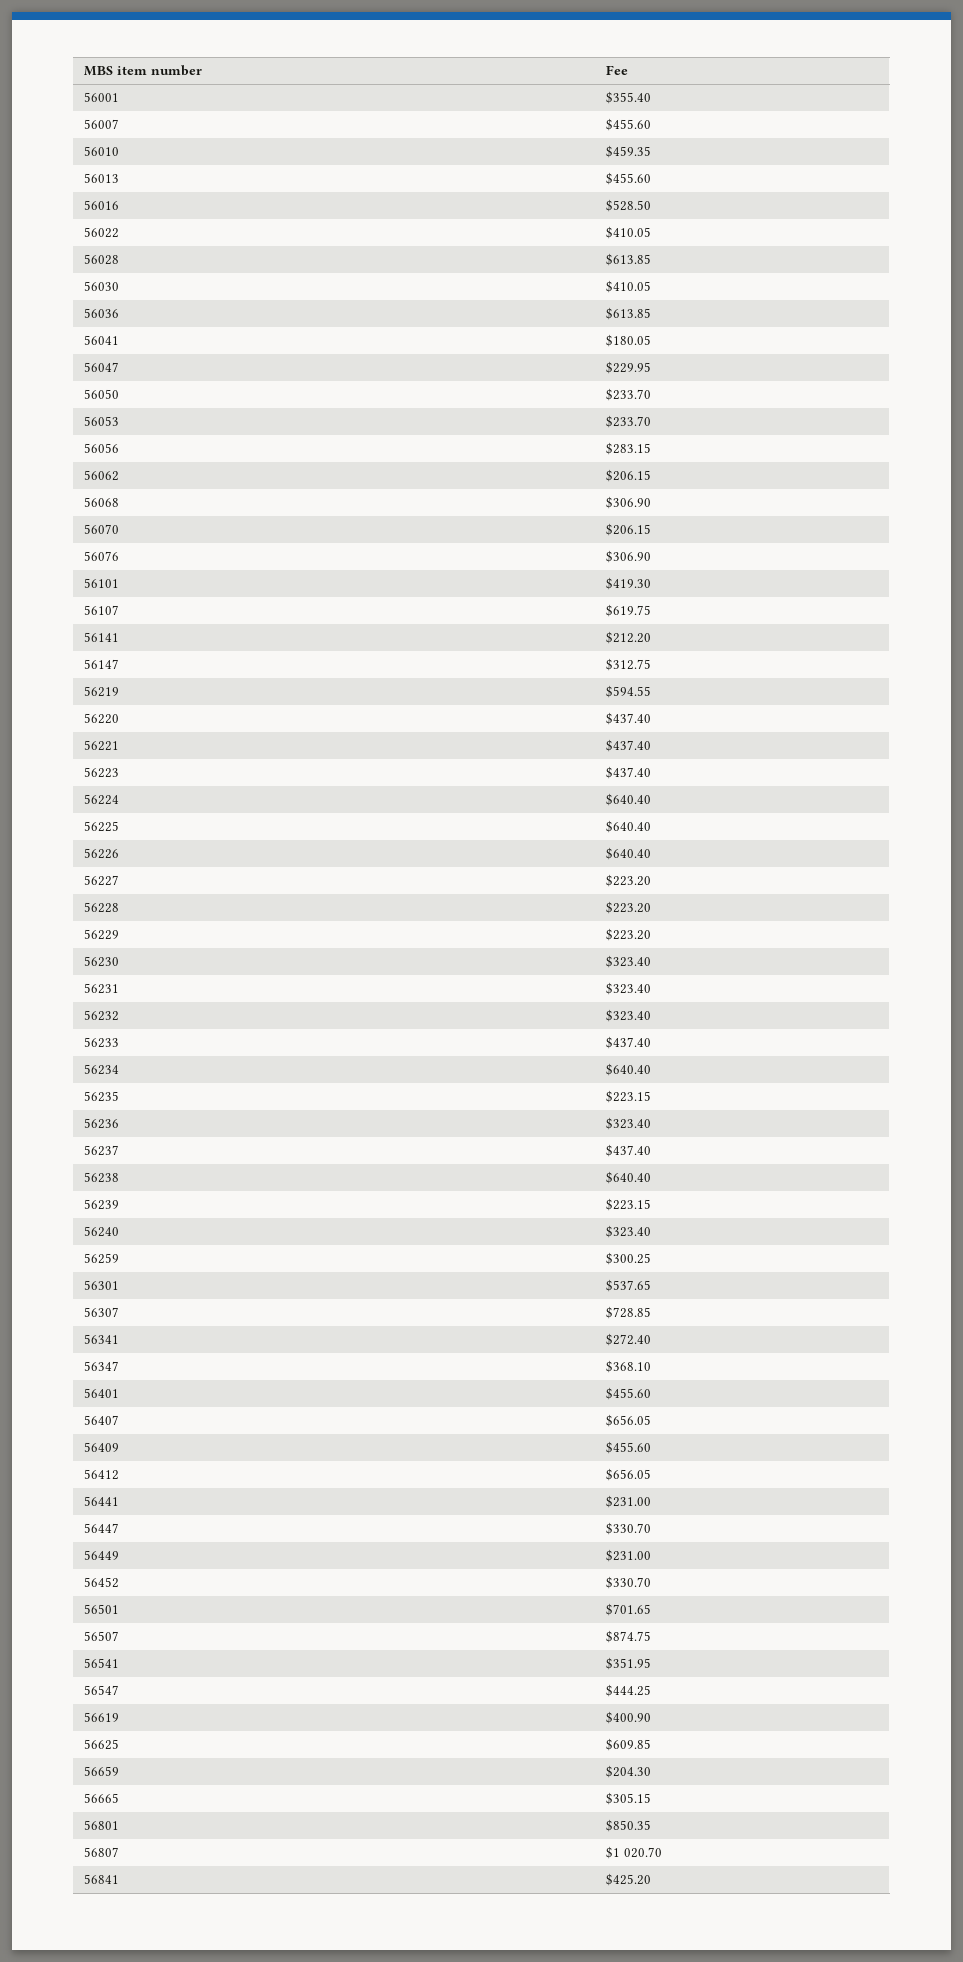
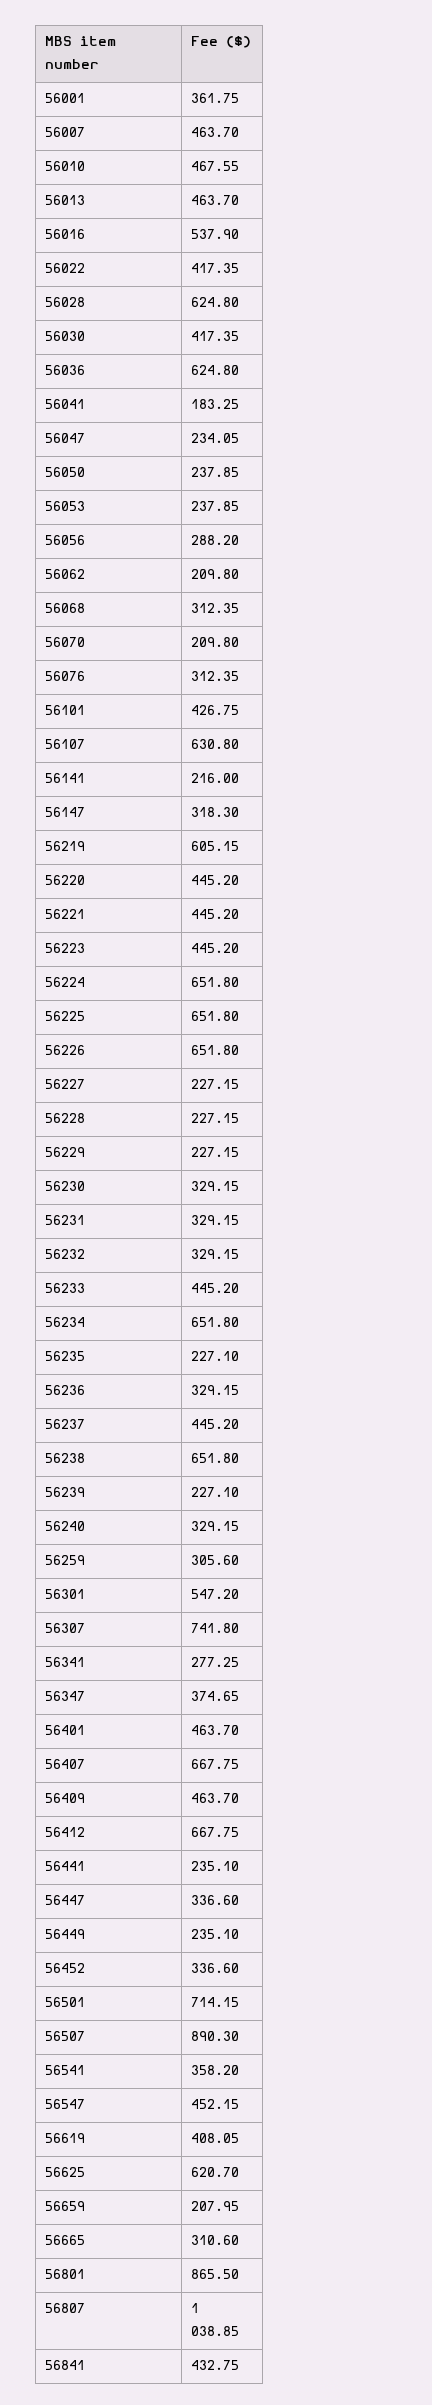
- MBS item number | Fee
+ MBS item number | Fee ($)
- 56001 | $355.40
+ 56001 | 361.75
- 56007 | $455.60
+ 56007 | 463.70
- 56010 | $459.35
+ 56010 | 467.55
- 56013 | $455.60
+ 56013 | 463.70
- 56016 | $528.50
+ 56016 | 537.90
- 56022 | $410.05
+ 56022 | 417.35
- 56028 | $613.85
+ 56028 | 624.80
- 56030 | $410.05
+ 56030 | 417.35
- 56036 | $613.85
+ 56036 | 624.80
- 56041 | $180.05
+ 56041 | 183.25
- 56047 | $229.95
+ 56047 | 234.05
- 56050 | $233.70
+ 56050 | 237.85
- 56053 | $233.70
+ 56053 | 237.85
- 56056 | $283.15
+ 56056 | 288.20
- 56062 | $206.15
+ 56062 | 209.80
- 56068 | $306.90
+ 56068 | 312.35
- 56070 | $206.15
+ 56070 | 209.80
- 56076 | $306.90
+ 56076 | 312.35
- 56101 | $419.30
+ 56101 | 426.75
- 56107 | $619.75
+ 56107 | 630.80
- 56141 | $212.20
+ 56141 | 216.00
- 56147 | $312.75
+ 56147 | 318.30
- 56219 | $594.55
+ 56219 | 605.15
- 56220 | $437.40
+ 56220 | 445.20
- 56221 | $437.40
+ 56221 | 445.20
- 56223 | $437.40
+ 56223 | 445.20
- 56224 | $640.40
+ 56224 | 651.80
- 56225 | $640.40
+ 56225 | 651.80
- 56226 | $640.40
+ 56226 | 651.80
- 56227 | $223.20
+ 56227 | 227.15
- 56228 | $223.20
+ 56228 | 227.15
- 56229 | $223.20
+ 56229 | 227.15
- 56230 | $323.40
+ 56230 | 329.15
- 56231 | $323.40
+ 56231 | 329.15
- 56232 | $323.40
+ 56232 | 329.15
- 56233 | $437.40
+ 56233 | 445.20
- 56234 | $640.40
+ 56234 | 651.80
- 56235 | $223.15
+ 56235 | 227.10
- 56236 | $323.40
+ 56236 | 329.15
- 56237 | $437.40
+ 56237 | 445.20
- 56238 | $640.40
+ 56238 | 651.80
- 56239 | $223.15
+ 56239 | 227.10
- 56240 | $323.40
+ 56240 | 329.15
- 56259 | $300.25
+ 56259 | 305.60
- 56301 | $537.65
+ 56301 | 547.20
- 56307 | $728.85
+ 56307 | 741.80
- 56341 | $272.40
+ 56341 | 277.25
- 56347 | $368.10
+ 56347 | 374.65
- 56401 | $455.60
+ 56401 | 463.70
- 56407 | $656.05
+ 56407 | 667.75
- 56409 | $455.60
+ 56409 | 463.70
- 56412 | $656.05
+ 56412 | 667.75
- 56441 | $231.00
+ 56441 | 235.10
- 56447 | $330.70
+ 56447 | 336.60
- 56449 | $231.00
+ 56449 | 235.10
- 56452 | $330.70
+ 56452 | 336.60
- 56501 | $701.65
+ 56501 | 714.15
- 56507 | $874.75
+ 56507 | 890.30
- 56541 | $351.95
+ 56541 | 358.20
- 56547 | $444.25
+ 56547 | 452.15
- 56619 | $400.90
+ 56619 | 408.05
- 56625 | $609.85
+ 56625 | 620.70
- 56659 | $204.30
+ 56659 | 207.95
- 56665 | $305.15
+ 56665 | 310.60
- 56801 | $850.35
+ 56801 | 865.50
- 56807 | $1 020.70
+ 56807 | 1 038.85
- 56841 | $425.20
+ 56841 | 432.75

